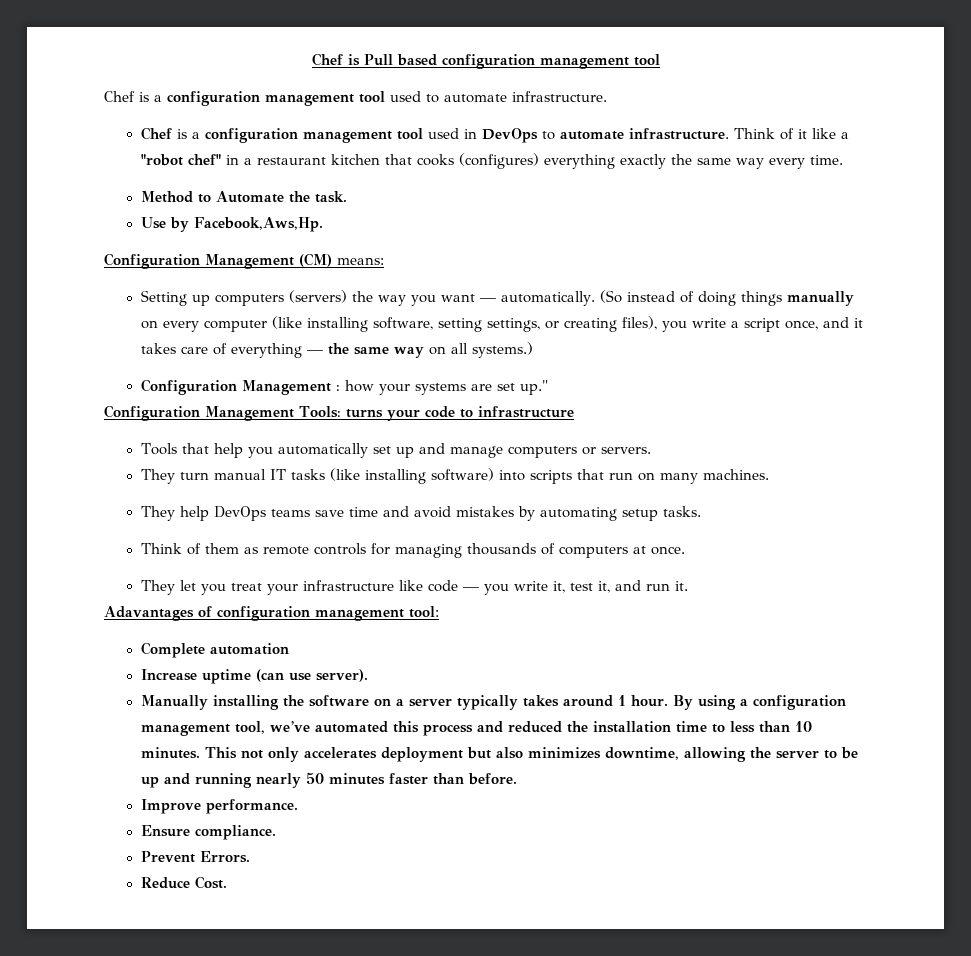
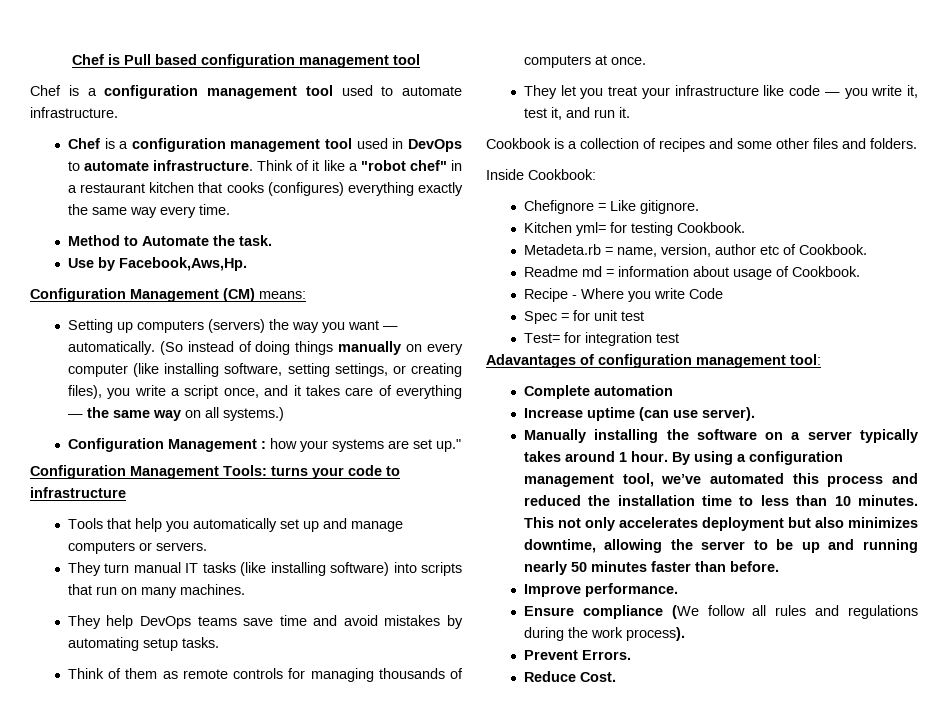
+ Cookbook is a collection of recipes and some other files and folders.
+ Inside Cookbook:
+ Chefignore = Like gitignore.
+ Kitchen yml= for testing Cookbook.
+ Metadeta.rb = name, version, author etc of Cookbook.
+ Readme md = information about usage of Cookbook.
+ Recipe - Where you write Code
+ Spec = for unit test
+ Test= for integration test
- Ensure compliance.
+ Ensure compliance (We follow all rules and regulations during the work process).

